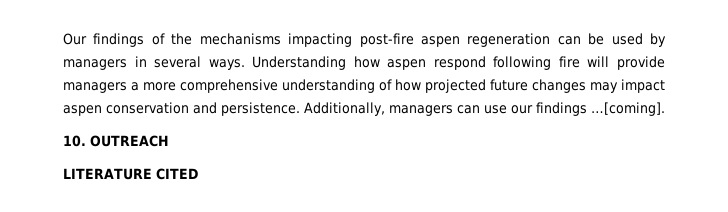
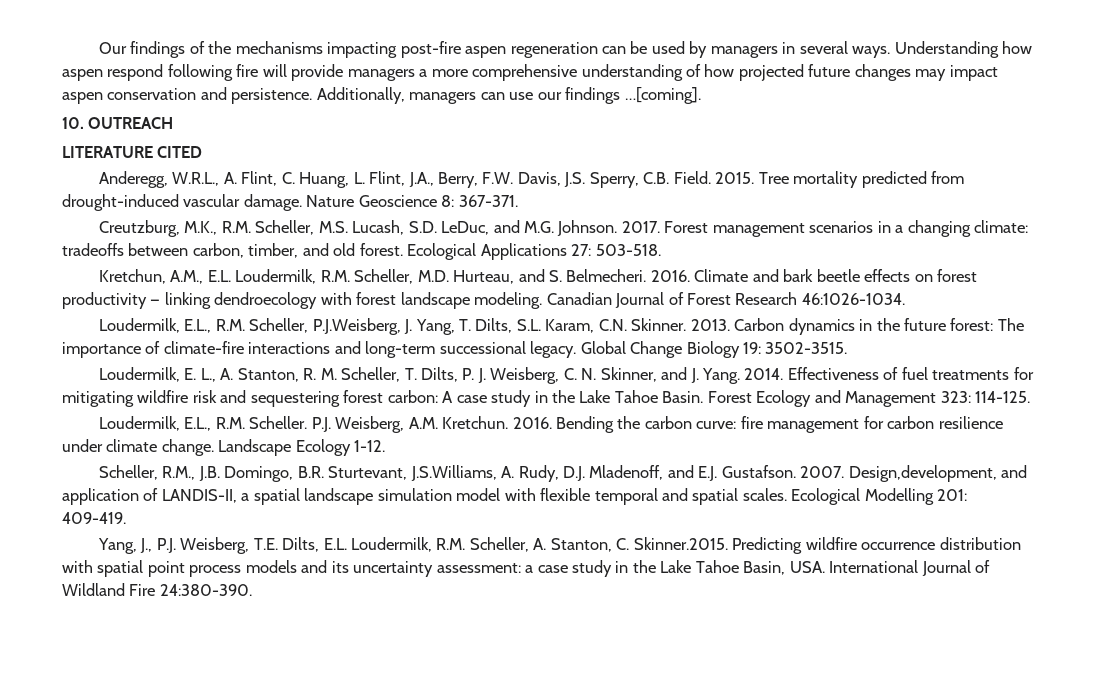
+ Anderegg, W.R.L., A. Flint, C. Huang, L. Flint, J.A., Berry, F.W. Davis, J.S. Sperry, C.B. Field. 2015. Tree mortality predicted from drought-induced vascular damage. Nature Geoscience 8: 367-371.
+ Creutzburg, M.K., R.M. Scheller, M.S. Lucash, S.D. LeDuc, and M.G. Johnson. 2017. Forest management scenarios in a changing climate: tradeoffs between carbon, timber, and old forest. Ecological Applications 27: 503-518.
+ Kretchun, A.M., E.L. Loudermilk, R.M. Scheller, M.D. Hurteau, and S. Belmecheri. 2016. Climate and bark beetle effects on forest productivity — linking dendroecology with forest landscape modeling. Canadian Journal of Forest Research 46:1026-1034.
+ Loudermilk, E.L., R.M. Scheller, P.J.Weisberg, J. Yang, T. Dilts, S.L. Karam, C.N. Skinner. 2013. Carbon dynamics in the future forest: The importance of climate-fire interactions and long-term successional legacy. Global Change Biology 19: 3502-3515.
+ Loudermilk, E. L., A. Stanton, R. M. Scheller, T. Dilts, P. J. Weisberg, C. N. Skinner, and J. Yang. 2014. Effectiveness of fuel treatments for mitigating wildfire risk and sequestering forest carbon: A case study in the Lake Tahoe Basin. Forest Ecology and Management 323: 114-125.
+ Loudermilk, E.L., R.M. Scheller. P.J. Weisberg, A.M. Kretchun. 2016. Bending the carbon curve: fire management for carbon resilience under climate change. Landscape Ecology 1-12.
+ Scheller, R.M., J.B. Domingo, B.R. Sturtevant, J.S.Williams, A. Rudy, D.J. Mladenoff, and E.J. Gustafson. 2007. Design,development, and application of LANDIS-II, a spatial landscape simulation model with flexible temporal and spatial scales. Ecological Modelling 201: 409-419.
+ Yang, J., P.J. Weisberg, T.E. Dilts, E.L. Loudermilk, R.M. Scheller, A. Stanton, C. Skinner.2015. Predicting wildfire occurrence distribution with spatial point process models and its uncertainty assessment: a case study in the Lake Tahoe Basin, USA. International Journal of Wildland Fire 24:380-390.

